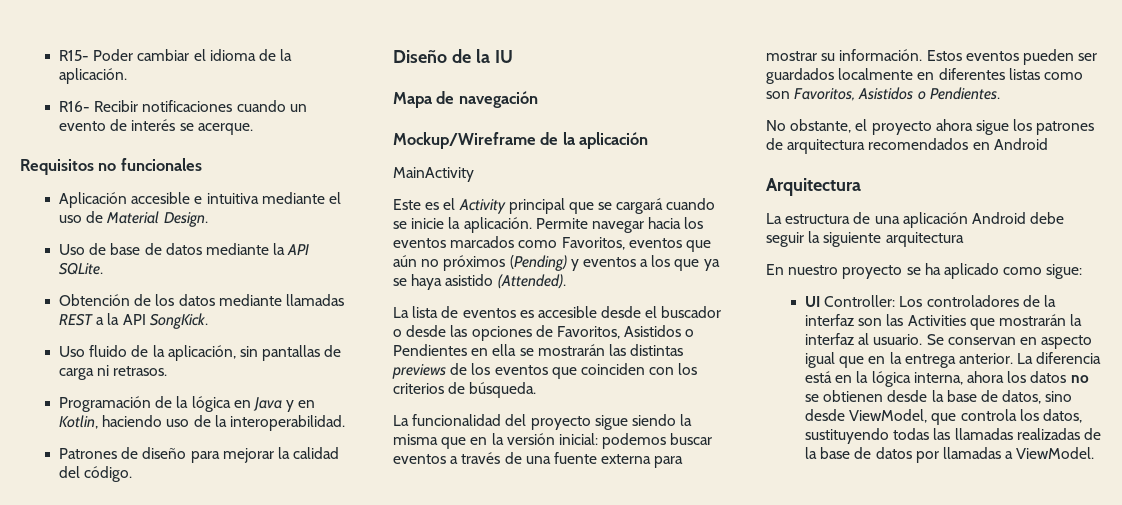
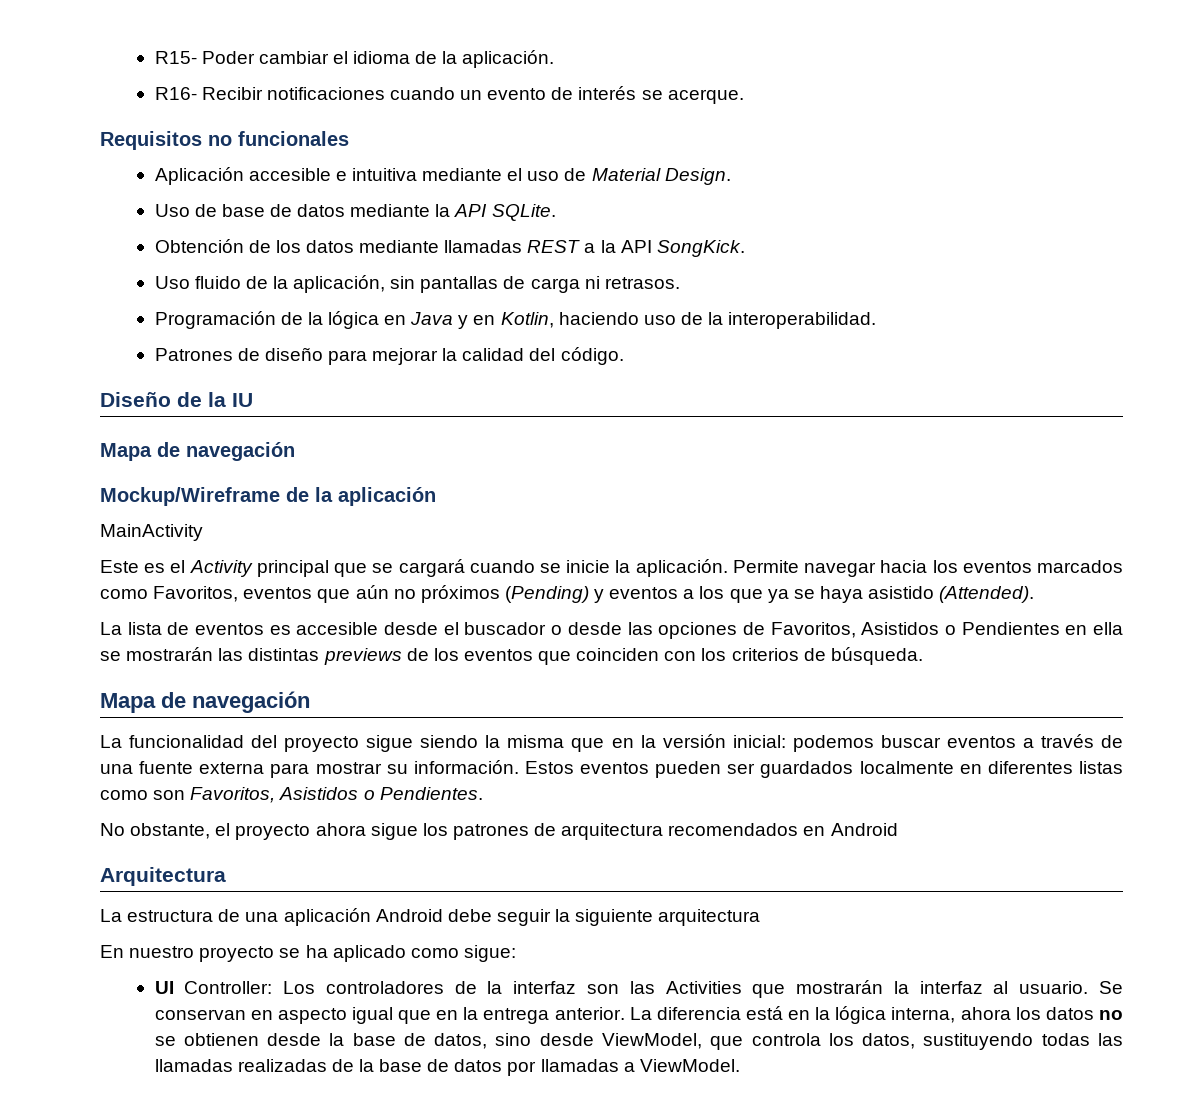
  La lista de eventos es accesible desde el buscador o desde las opciones de Favoritos, Asistidos o Pendientes en ella se mostrarán las distintas previews de los eventos que coinciden con los criterios de búsqueda.
+ Mapa de navegación

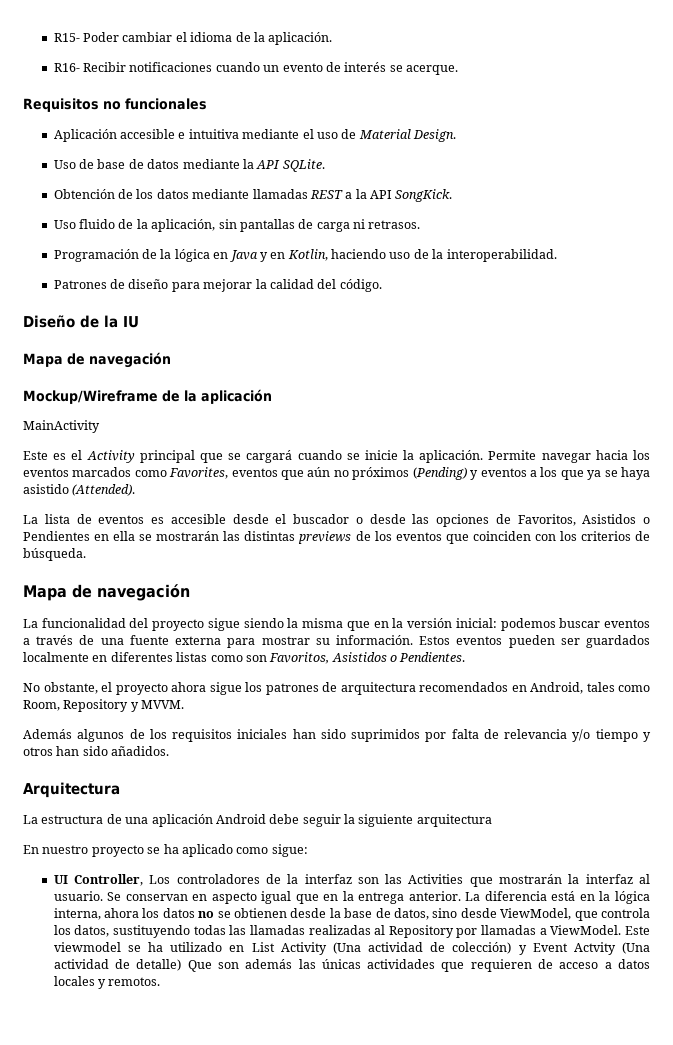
- Permite navegar hacia los eventos marcados como Favoritos, eventos que aún no próximos (Pending) y eventos a los que ya se haya asistido (Attended).
+ Permite navegar hacia los eventos marcados como Favorites, eventos que aún no próximos (Pending) y eventos a los que ya se haya asistido (Attended).
- No obstante, el proyecto ahora sigue los patrones de arquitectura recomendados en Android
+ No obstante, el proyecto ahora sigue los patrones de arquitectura recomendados en Android, tales como Room, Repository y MVVM.
+ Además algunos de los requisitos iniciales han sido suprimidos por falta de relevancia y/o tiempo y otros han sido añadidos.
- UI Controller: Los controladores de la interfaz son las Activities que mostrarán la interfaz al usuario.
+ UI Controller, Los controladores de la interfaz son las Activities que mostrarán la interfaz al usuario.
- La diferencia está en la lógica interna, ahora los datos no se obtienen desde la base de datos, sino desde ViewModel, que controla los datos, sustituyendo todas las llamadas realizadas de la base de datos por llamadas a ViewModel.
+ La diferencia está en la lógica interna, ahora los datos no se obtienen desde la base de datos, sino desde ViewModel, que controla los datos, sustituyendo todas las llamadas realizadas al Repository por llamadas a ViewModel. Este viewmodel se ha utilizado en List Activity (Una actividad de colección) y Event Actvity (Una actividad de detalle) Que son además las únicas actividades que requieren de acceso a datos locales y remotos.

